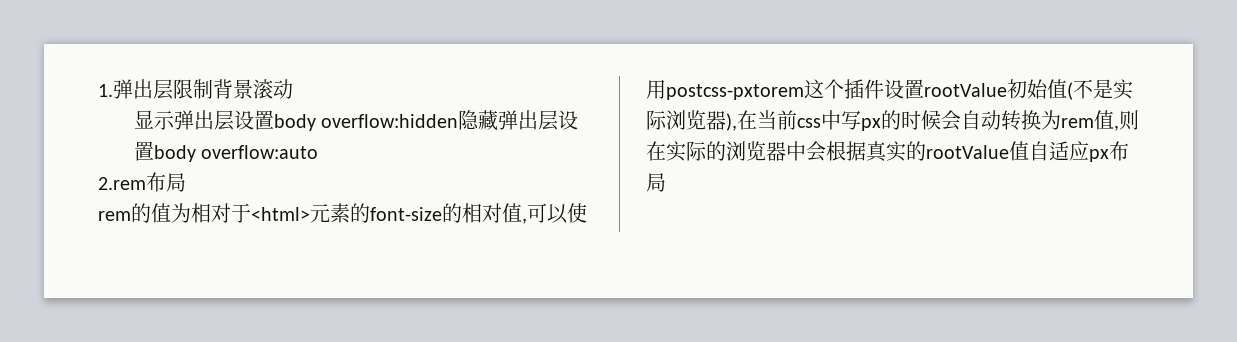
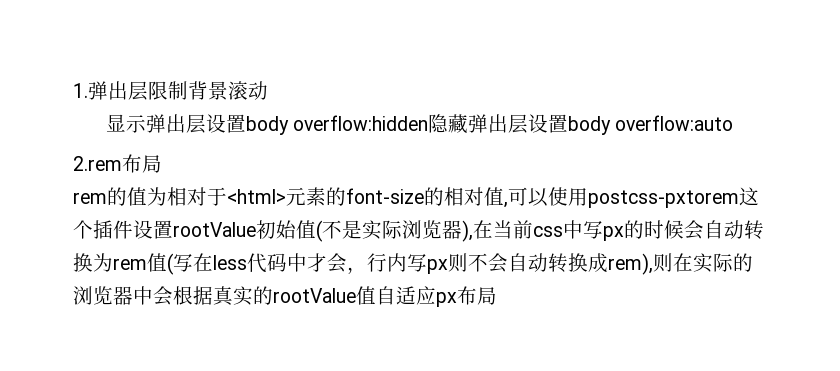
- rem的值为相对于<html>元素的font-size的相对值,可以使用postcss-pxtorem这个插件设置rootValue初始值(不是实际浏览器),在当前css中写px的时候会自动转换为rem值,则在实际的浏览器中会根据真实的rootValue值自适应px布局
+ rem的值为相对于<html>元素的font-size的相对值,可以使用postcss-pxtorem这个插件设置rootValue初始值(不是实际浏览器),在当前css中写px的时候会自动转换为rem值(写在less代码中才会，行内写px则不会自动转换成rem),则在实际的浏览器中会根据真实的rootValue值自适应px布局

